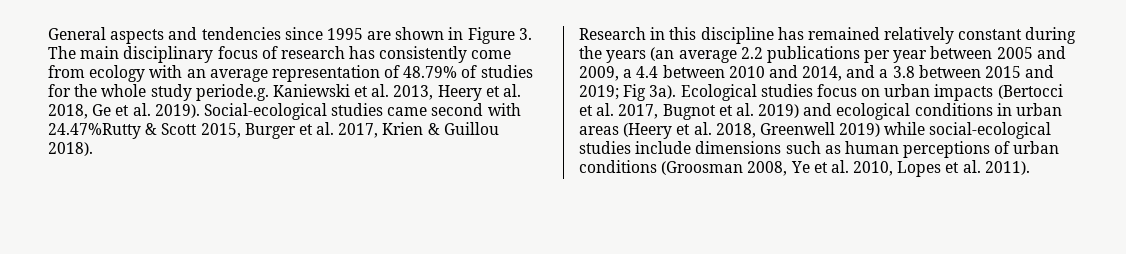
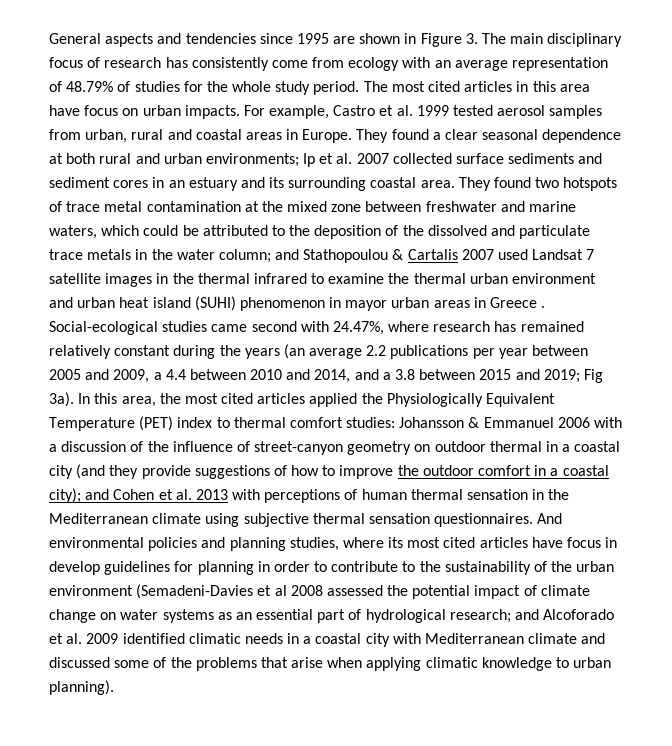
- General aspects and tendencies since 1995 are shown in Figure 3. The main disciplinary focus of research has consistently come from ecology with an average representation of 48.79% of studies for the whole study periode.g. Kaniewski et al. 2013, Heery et al. 2018, Ge et al. 2019).
+ General aspects and tendencies since 1995 are shown in Figure 3. The main disciplinary focus of research has consistently come from ecology with an average representation of 48.79% of studies for the whole study period. The most cited articles in this area have focus on urban impacts. For example, Castro et al. 1999 tested aerosol samples from urban, rural and coastal areas in Europe. They found a clear seasonal dependence at both rural and urban environments; Ip et al. 2007 collected surface sediments and sediment cores in an estuary and its surrounding coastal area. They found two hotspots of trace metal contamination at the mixed zone between freshwater and marine waters, which could be attributed to the deposition of the dissolved and particulate trace metals in the water column; and Stathopoulou & Cartalis 2007 used Landsat 7 satellite images in the thermal infrared to examine the thermal urban environment and urban heat island (SUHI) phenomenon in mayor urban areas in Greece .
- Social-ecological studies came second with 24.47%Rutty & Scott 2015, Burger et al. 2017, Krien & Guillou 2018).
- Research in this discipline has remained relatively constant during the years (an average 2.2 publications per year between 2005 and 2009, a 4.4 between 2010 and 2014, and a 3.8 between 2015 and 2019; Fig 3a).
+ Social-ecological studies came second with 24.47%, where research has remained relatively constant during the years (an average 2.2 publications per year between 2005 and 2009, a 4.4 between 2010 and 2014, and a 3.8 between 2015 and 2019; Fig 3a).
- Ecological studies focus on urban impacts (Bertocci et al. 2017, Bugnot et al. 2019) and ecological conditions in urban areas (Heery et al. 2018, Greenwell 2019) while social-ecological studies include dimensions such as human perceptions of urban conditions (Groosman 2008, Ye et al. 2010, Lopes et al. 2011).
+ In this area, the most cited articles applied the Physiologically Equivalent Temperature (PET) index to thermal comfort studies: Johansson & Emmanuel 2006 with a discussion of the influence of street-canyon geometry on outdoor thermal in a coastal city (and they provide suggestions of how to improve the outdoor comfort in a coastal city); and Cohen et al. 2013 with perceptions of human thermal sensation in the Mediterranean climate using subjective thermal sensation questionnaires. And environmental policies and planning studies, where its most cited articles have focus in develop guidelines for planning in order to contribute to the sustainability of the urban environment (Semadeni-Davies et al 2008 assessed the potential impact of climate change on water systems as an essential part of hydrological research; and Alcoforado et al. 2009 identified climatic needs in a coastal city with Mediterranean climate and discussed some of the problems that arise when applying climatic knowledge to urban planning).

